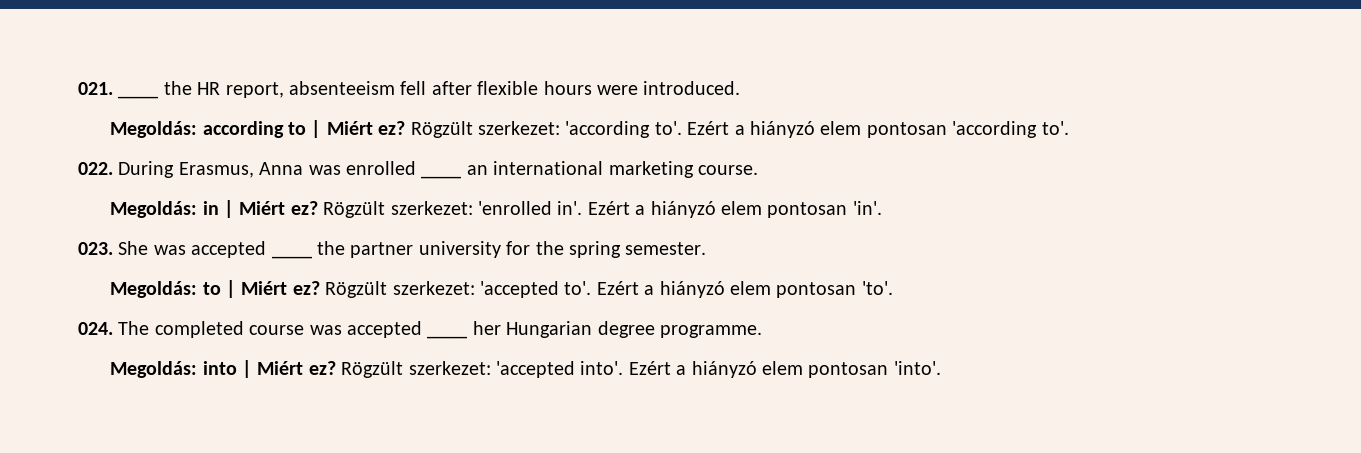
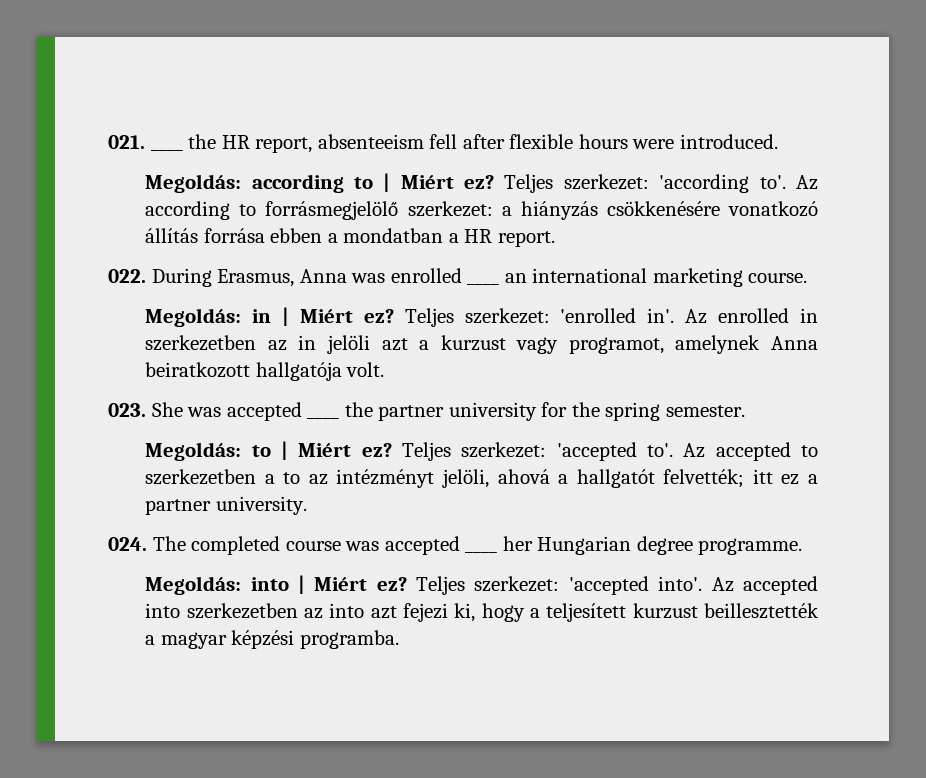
- Rögzült szerkezet: 'according to'.
+ Teljes szerkezet: 'according to'.
- Ezért a hiányzó elem pontosan 'according to'.
+ Az according to forrásmegjelölő szerkezet: a hiányzás csökkenésére vonatkozó állítás forrása ebben a mondatban a HR report.
- Rögzült szerkezet: 'enrolled in'.
+ Teljes szerkezet: 'enrolled in'.
- Ezért a hiányzó elem pontosan 'in'.
+ Az enrolled in szerkezetben az in jelöli azt a kurzust vagy programot, amelynek Anna beiratkozott hallgatója volt.
- Rögzült szerkezet: 'accepted to'.
+ Teljes szerkezet: 'accepted to'.
- Ezért a hiányzó elem pontosan 'to'.
+ Az accepted to szerkezetben a to az intézményt jelöli, ahová a hallgatót felvették; itt ez a partner university.
- Rögzült szerkezet: 'accepted into'.
+ Teljes szerkezet: 'accepted into'.
- Ezért a hiányzó elem pontosan 'into'.
+ Az accepted into szerkezetben az into azt fejezi ki, hogy a teljesített kurzust beillesztették a magyar képzési programba.

